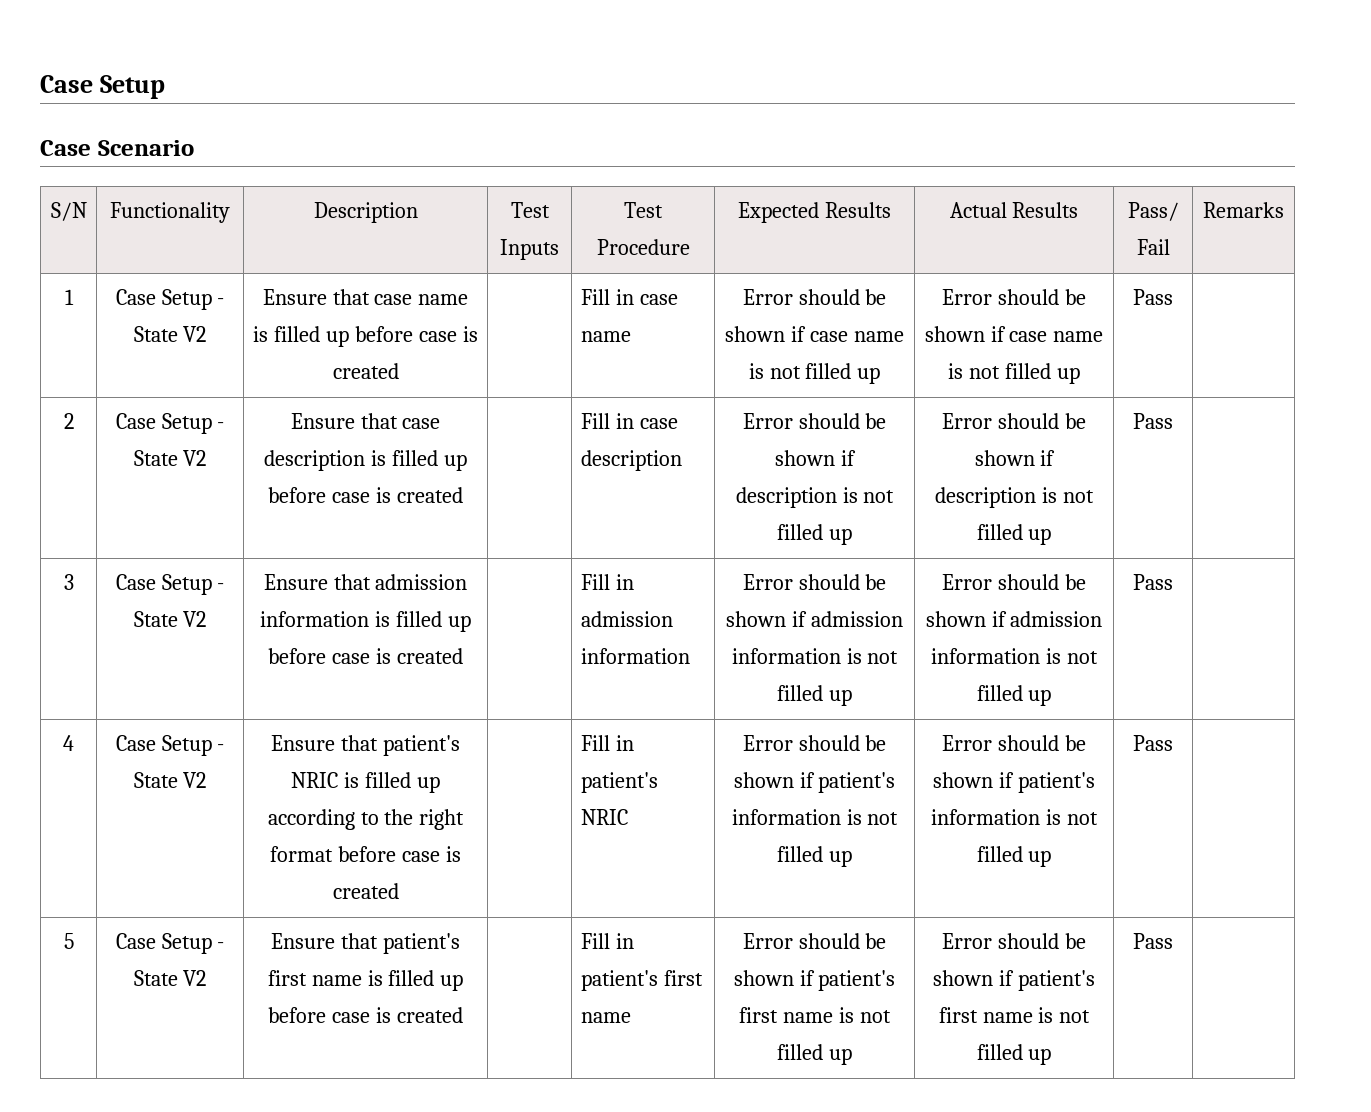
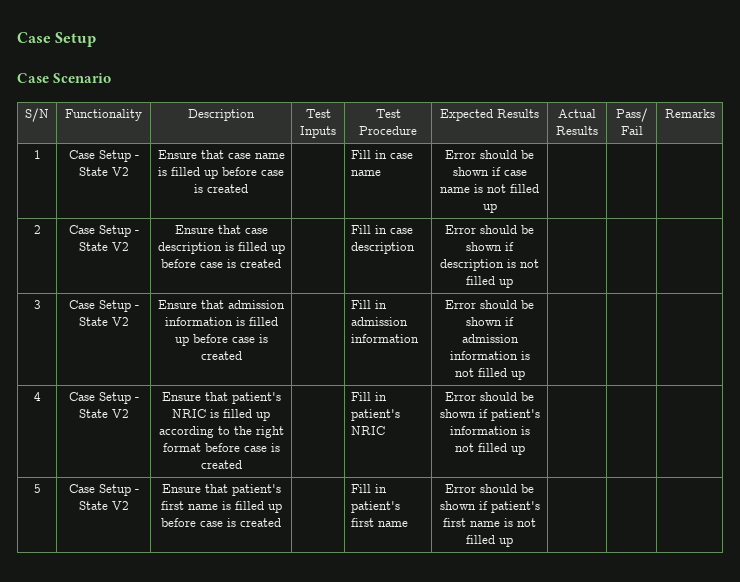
- Error should be shown if case name is not filled up | Pass
- Error should be shown if description is not filled up | Pass
- Error should be shown if admission information is not filled up | Pass
- Error should be shown if patient's information is not filled up | Pass
- Error should be shown if patient's first name is not filled up | Pass

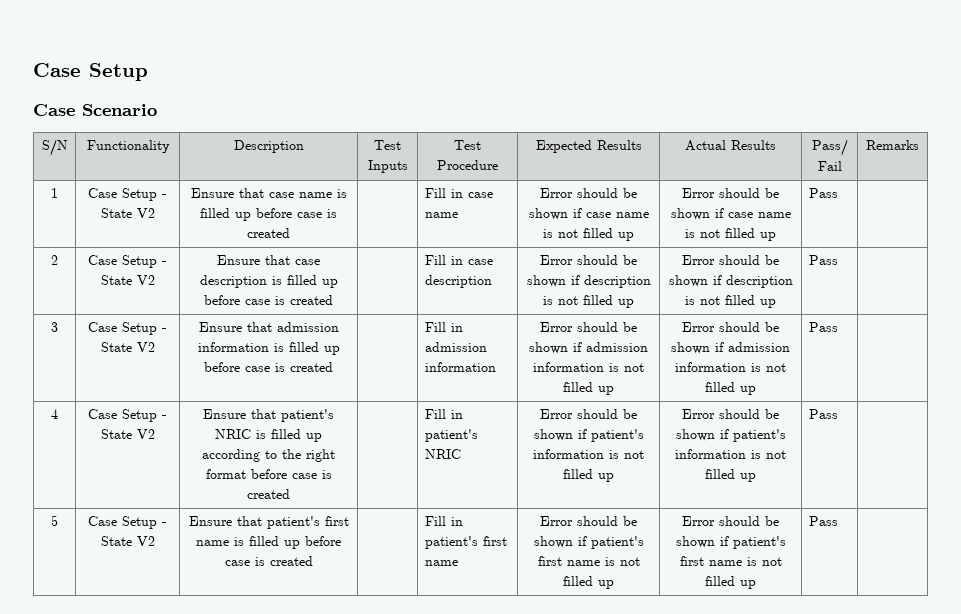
+ Error should be shown if case name is not filled up | Pass
+ Error should be shown if description is not filled up | Pass
+ Error should be shown if admission information is not filled up | Pass
+ Error should be shown if patient's information is not filled up | Pass
+ Error should be shown if patient's first name is not filled up | Pass

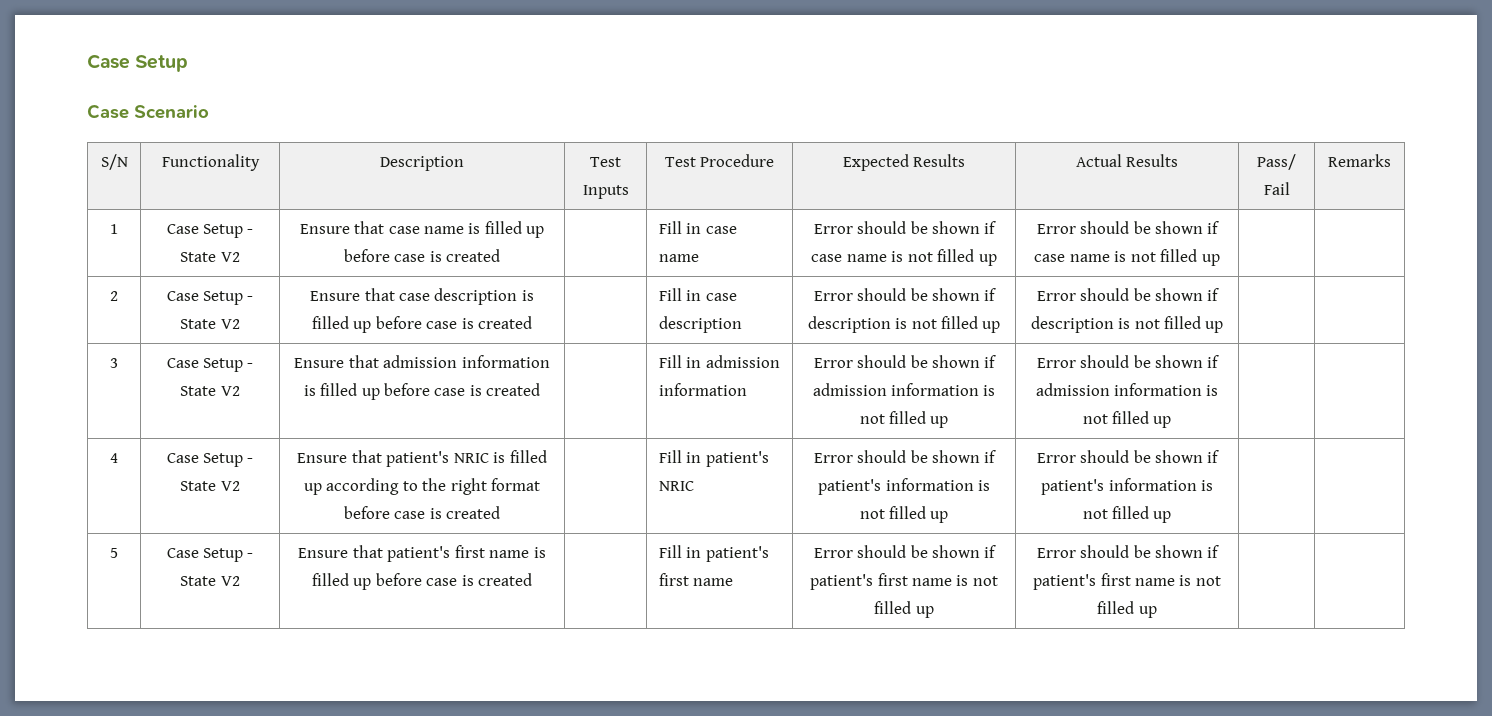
- Error should be shown if case name is not filled up | Error should be shown if case name is not filled up | Pass
+ Error should be shown if case name is not filled up | Error should be shown if case name is not filled up
- Error should be shown if description is not filled up | Error should be shown if description is not filled up | Pass
+ Error should be shown if description is not filled up | Error should be shown if description is not filled up
- Error should be shown if admission information is not filled up | Error should be shown if admission information is not filled up | Pass
+ Error should be shown if admission information is not filled up | Error should be shown if admission information is not filled up
- Error should be shown if patient's information is not filled up | Error should be shown if patient's information is not filled up | Pass
+ Error should be shown if patient's information is not filled up | Error should be shown if patient's information is not filled up
- Error should be shown if patient's first name is not filled up | Error should be shown if patient's first name is not filled up | Pass
+ Error should be shown if patient's first name is not filled up | Error should be shown if patient's first name is not filled up

